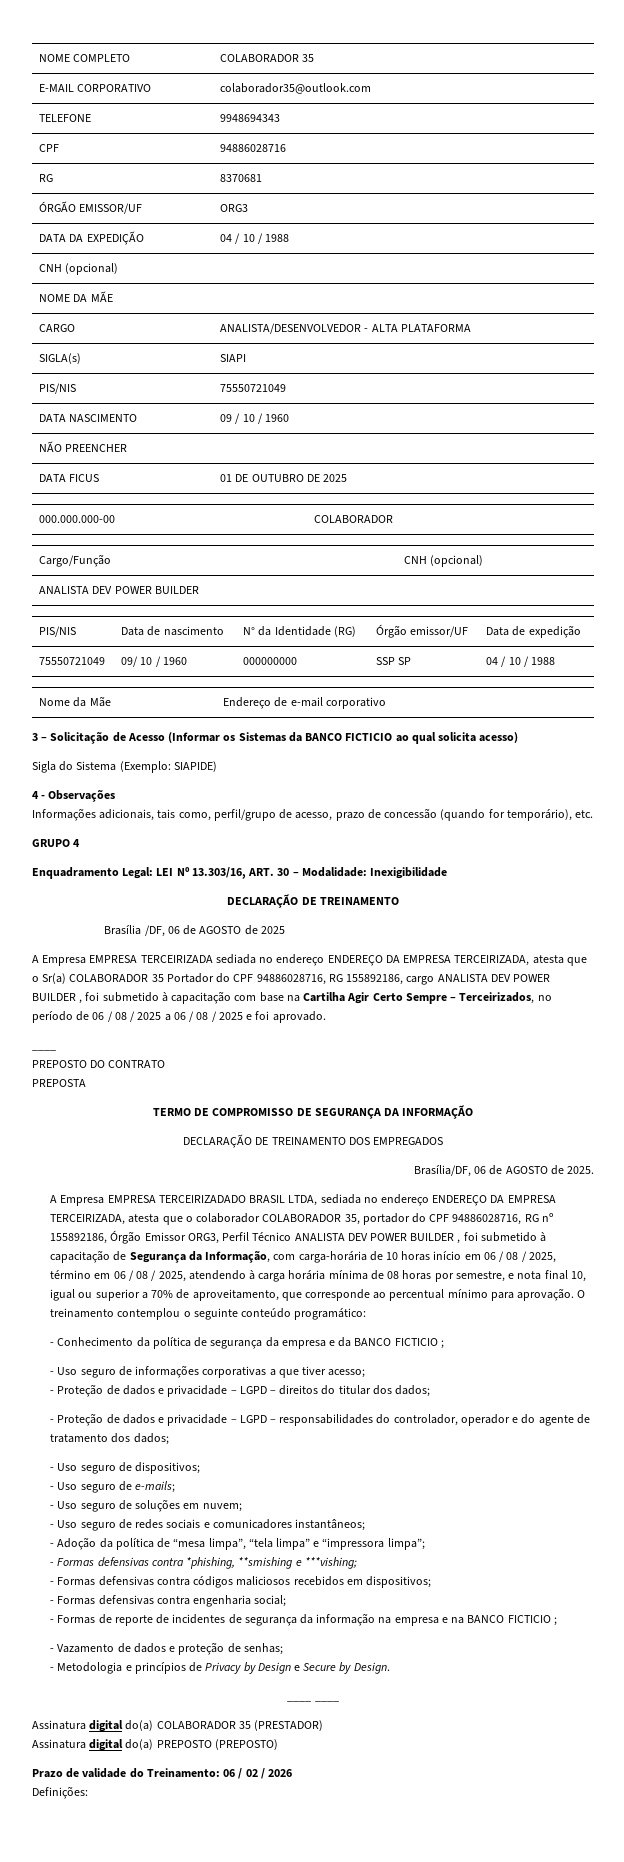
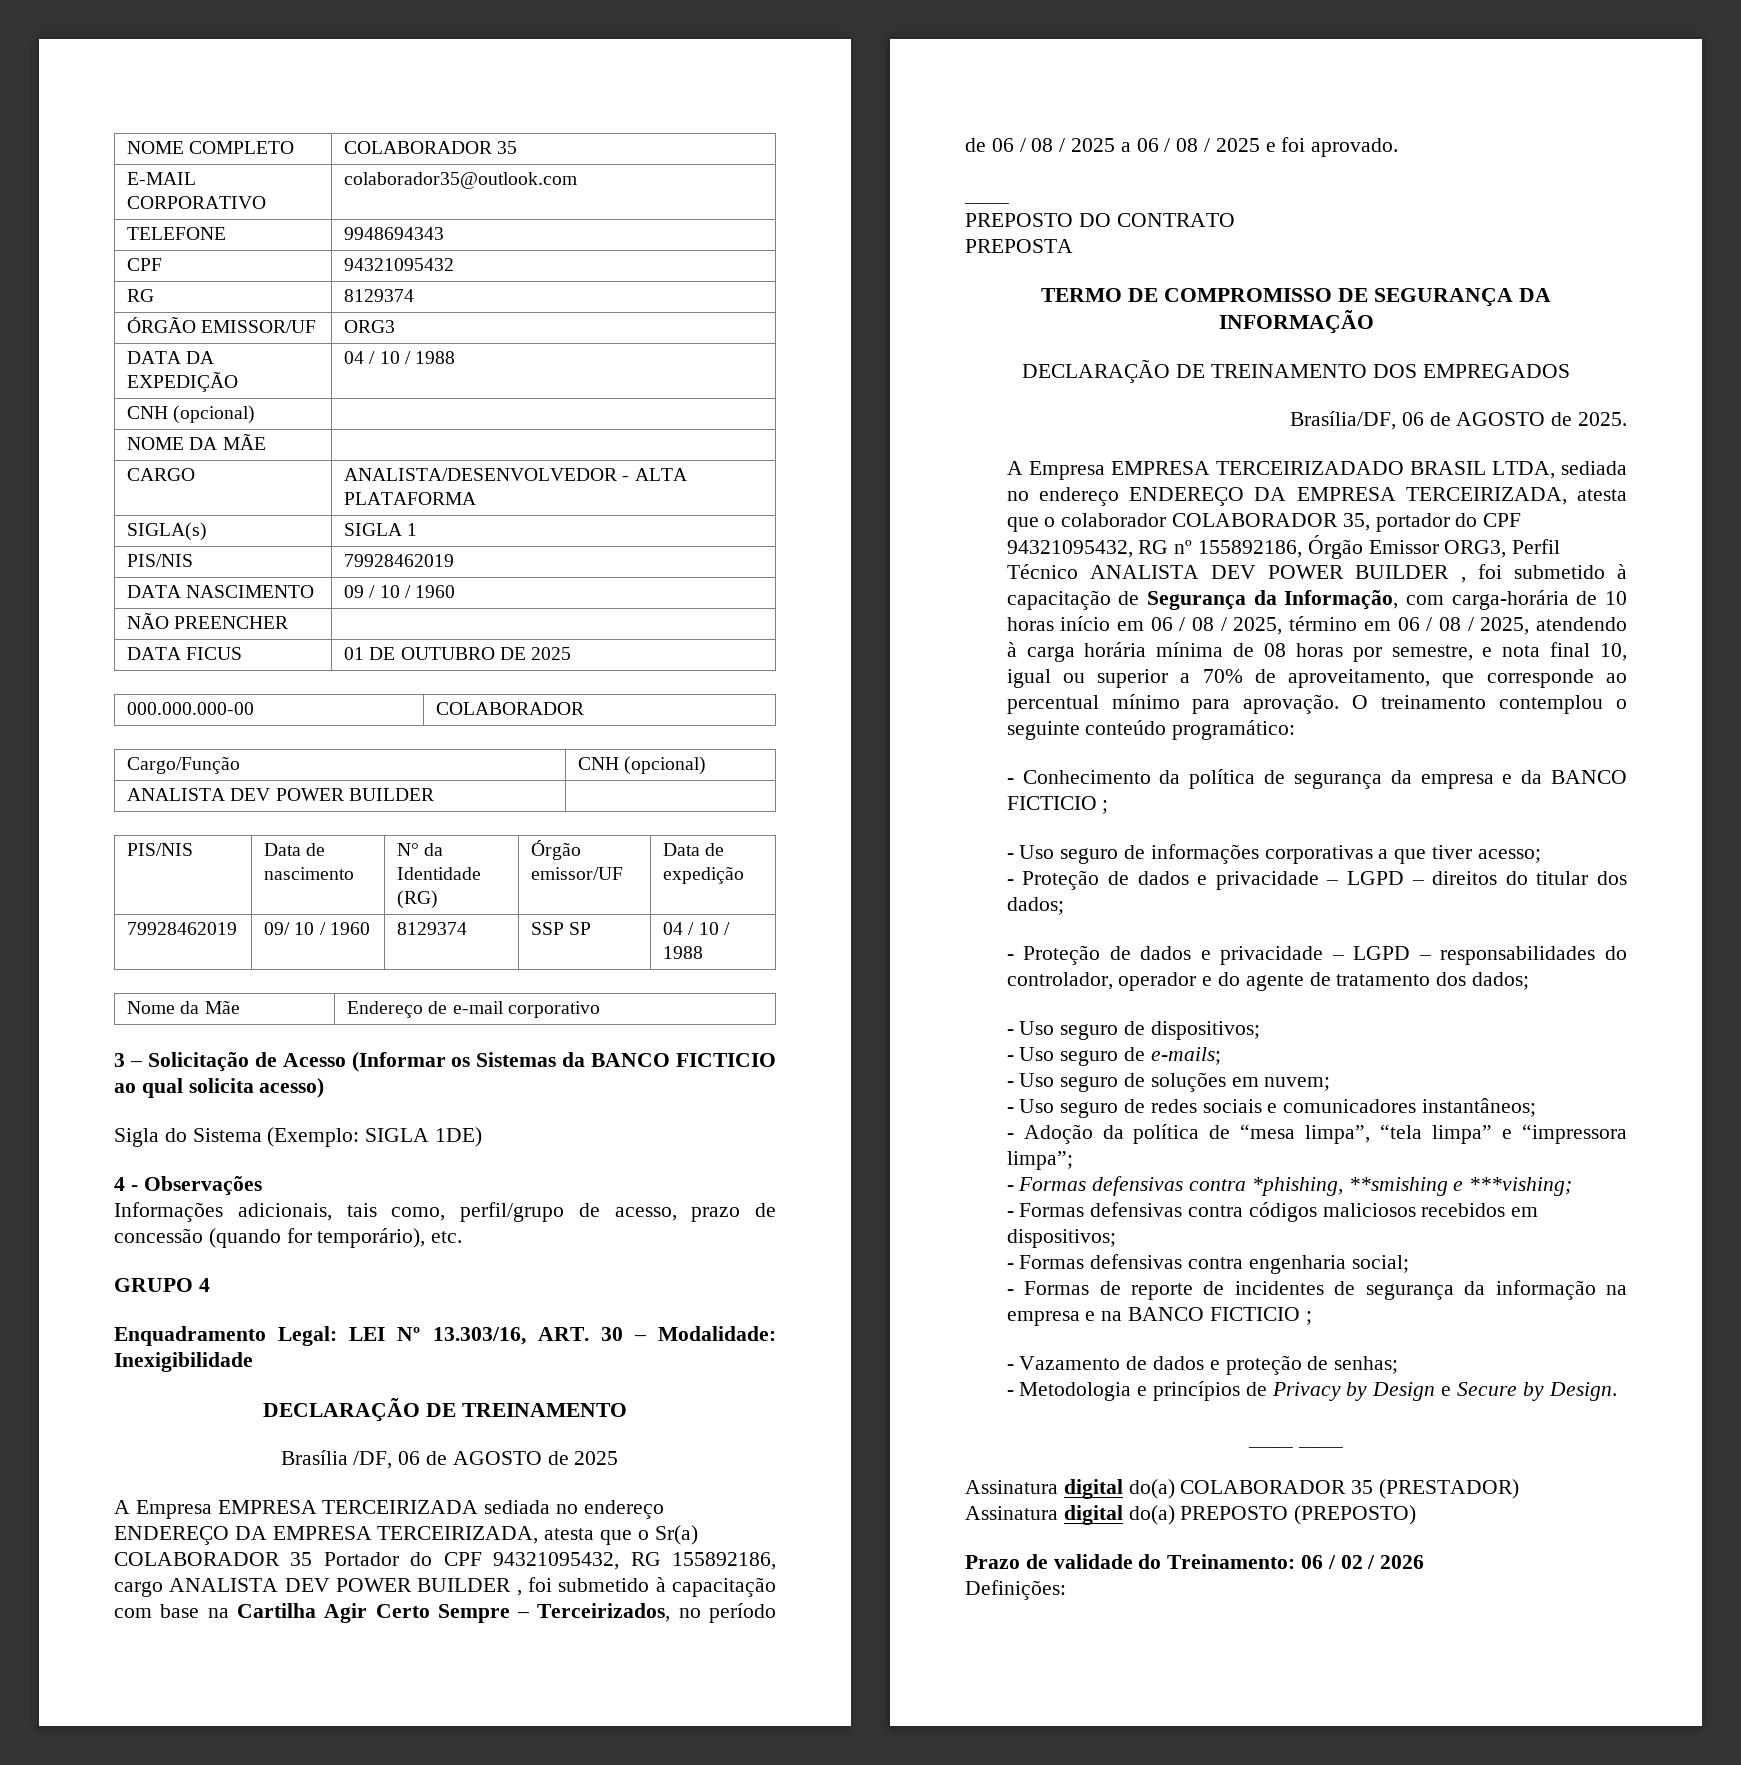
- CPF | 94886028716
+ CPF | 94321095432
- RG | 8370681
+ RG | 8129374
- SIGLA(s) | SIAPI
- PIS/NIS | 75550721049
+ SIGLA(s) | SIGLA 1
+ PIS/NIS | 79928462019
- 75550721049 | 09/ 10 / 1960 | 000000000 | SSP SP | 04 / 10 / 1988
+ 79928462019 | 09/ 10 / 1960 | 8129374 | SSP SP | 04 / 10 / 1988
- Sigla do Sistema (Exemplo: SIAPIDE)
+ Sigla do Sistema (Exemplo: SIGLA 1DE)
- A Empresa EMPRESA TERCEIRIZADA sediada no endereço ENDEREÇO DA EMPRESA TERCEIRIZADA, atesta que o Sr(a) COLABORADOR 35 Portador do CPF 94886028716, RG 155892186, cargo ANALISTA DEV POWER BUILDER , foi submetido à capacitação com base na Cartilha Agir Certo Sempre – Terceirizados, no período de 06 / 08 / 2025 a 06 / 08 / 2025 e foi aprovado.
+ A Empresa EMPRESA TERCEIRIZADA sediada no endereço ENDEREÇO DA EMPRESA TERCEIRIZADA, atesta que o Sr(a) COLABORADOR 35 Portador do CPF 94321095432, RG 155892186, cargo ANALISTA DEV POWER BUILDER , foi submetido à capacitação com base na Cartilha Agir Certo Sempre – Terceirizados, no período de 06 / 08 / 2025 a 06 / 08 / 2025 e foi aprovado.
- A Empresa EMPRESA TERCEIRIZADADO BRASIL LTDA, sediada no endereço ENDEREÇO DA EMPRESA TERCEIRIZADA, atesta que o colaborador COLABORADOR 35, portador do CPF 94886028716, RG nº 155892186, Órgão Emissor ORG3, Perfil Técnico ANALISTA DEV POWER BUILDER , foi submetido à capacitação de Segurança da Informação, com carga-horária de 10 horas início em 06 / 08 / 2025, término em 06 / 08 / 2025, atendendo à carga horária mínima de 08 horas por semestre, e nota final 10, igual ou superior a 70% de aproveitamento, que corresponde ao percentual mínimo para aprovação.
+ A Empresa EMPRESA TERCEIRIZADADO BRASIL LTDA, sediada no endereço ENDEREÇO DA EMPRESA TERCEIRIZADA, atesta que o colaborador COLABORADOR 35, portador do CPF 94321095432, RG nº 155892186, Órgão Emissor ORG3, Perfil Técnico ANALISTA DEV POWER BUILDER , foi submetido à capacitação de Segurança da Informação, com carga-horária de 10 horas início em 06 / 08 / 2025, término em 06 / 08 / 2025, atendendo à carga horária mínima de 08 horas por semestre, e nota final 10, igual ou superior a 70% de aproveitamento, que corresponde ao percentual mínimo para aprovação.

